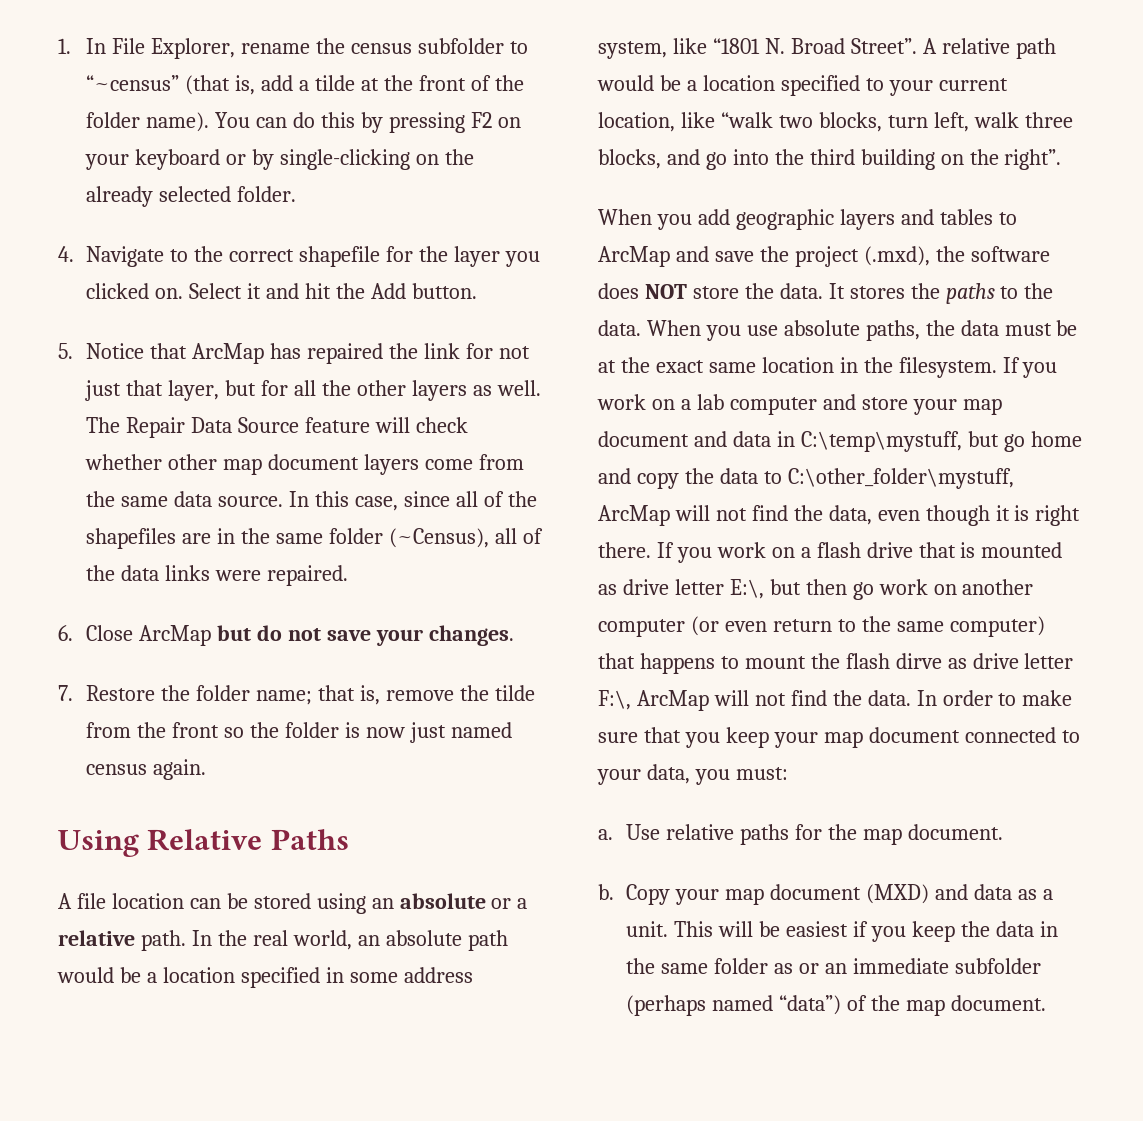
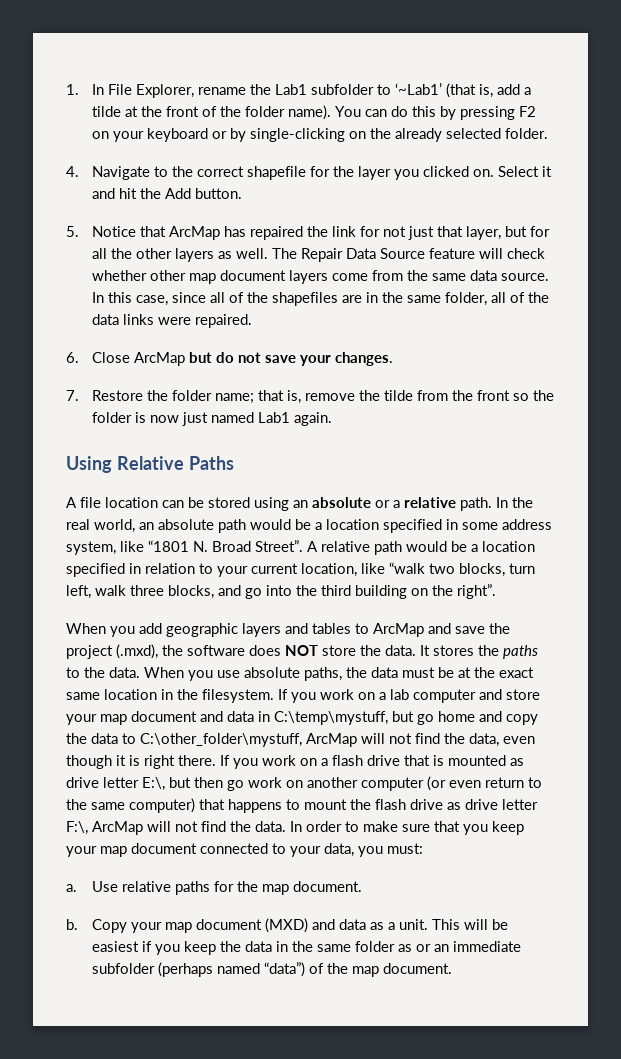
- 1. In File Explorer, rename the census subfolder to “~census” (that is, add a tilde at the front of the folder name).
+ 1. In File Explorer, rename the Lab1 subfolder to ‘~Lab1’ (that is, add a tilde at the front of the folder name).
- In this case, since all of the shapefiles are in the same folder (~Census), all of the data links were repaired.
+ In this case, since all of the shapefiles are in the same folder, all of the data links were repaired.
- 7. Restore the folder name; that is, remove the tilde from the front so the folder is now just named census again.
+ 7. Restore the folder name; that is, remove the tilde from the front so the folder is now just named Lab1 again.
- A relative path would be a location specified to your current location, like “walk two blocks, turn left, walk three blocks, and go into the third building on the right”.
+ A relative path would be a location specified in relation to your current location, like “walk two blocks, turn left, walk three blocks, and go into the third building on the right”.
- If you work on a flash drive that is mounted as drive letter E:\, but then go work on another computer (or even return to the same computer) that happens to mount the flash dirve as drive letter F:\, ArcMap will not find the data.
+ If you work on a flash drive that is mounted as drive letter E:\, but then go work on another computer (or even return to the same computer) that happens to mount the flash drive as drive letter F:\, ArcMap will not find the data.

